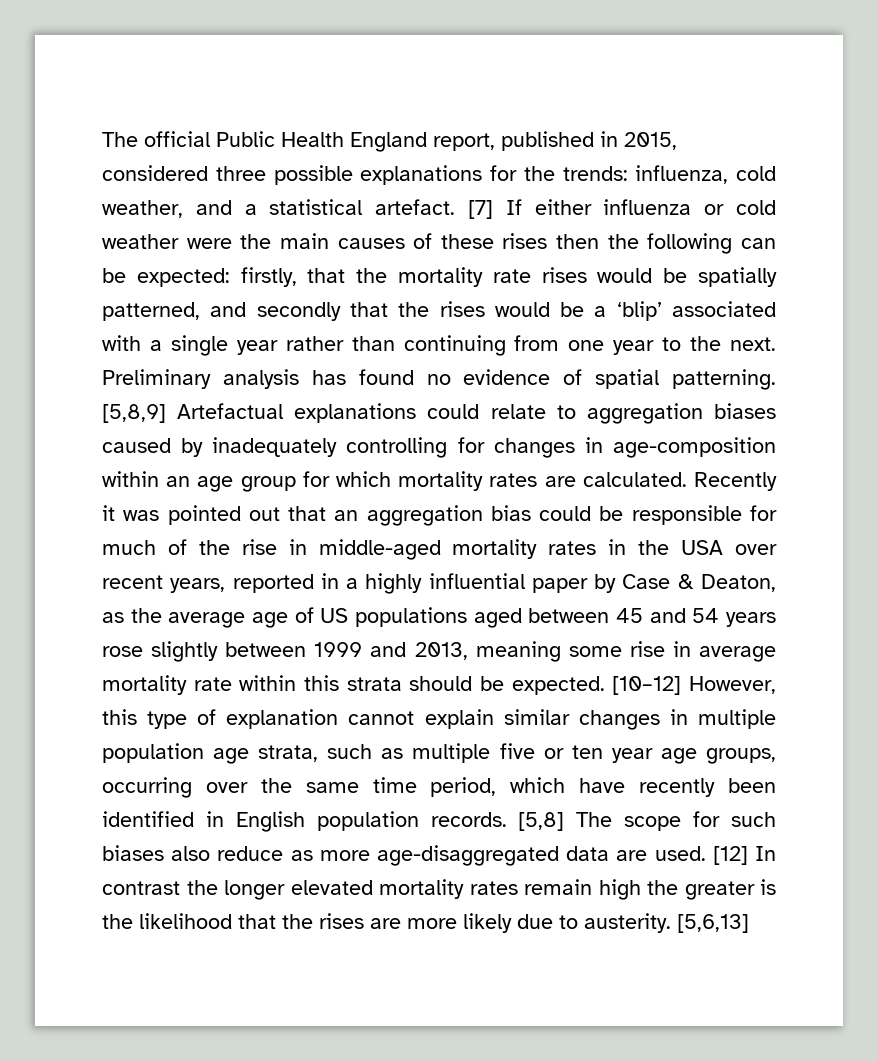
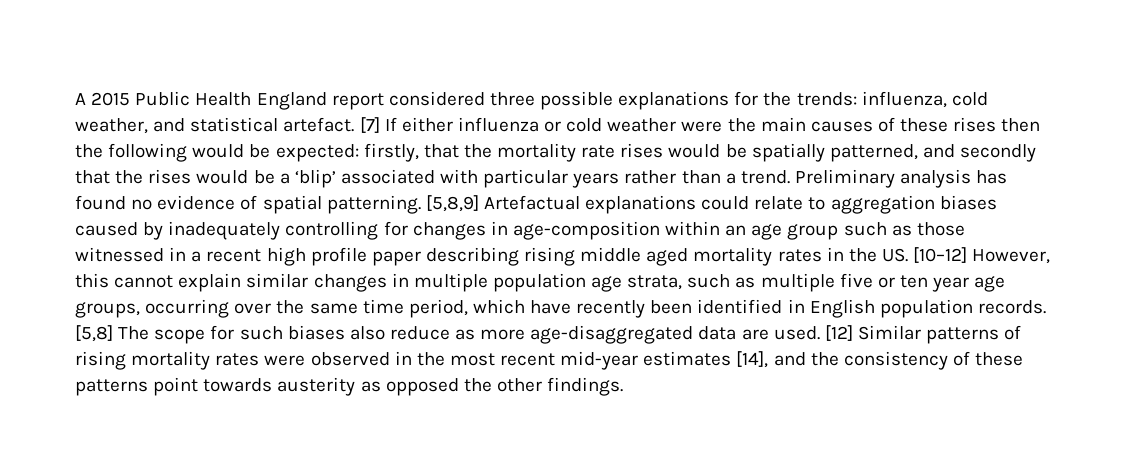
- The official Public Health England report, published in 2015, considered three possible explanations for the trends: influenza, cold weather, and a statistical artefact.
+ A 2015 Public Health England report considered three possible explanations for the trends: influenza, cold weather, and statistical artefact.
- [7] If either influenza or cold weather were the main causes of these rises then the following can be expected: firstly, that the mortality rate rises would be spatially patterned, and secondly that the rises would be a ‘blip’ associated with a single year rather than continuing from one year to the next.
+ [7] If either influenza or cold weather were the main causes of these rises then the following would be expected: firstly, that the mortality rate rises would be spatially patterned, and secondly that the rises would be a ‘blip’ associated with particular years rather than a trend.
- [5,8,9] Artefactual explanations could relate to aggregation biases caused by inadequately controlling for changes in age-composition within an age group for which mortality rates are calculated. Recently it was pointed out that an aggregation bias could be responsible for much of the rise in middle-aged mortality rates in the USA over recent years, reported in a highly influential paper by Case & Deaton, as the average age of US populations aged between 45 and 54 years rose slightly between 1999 and 2013, meaning some rise in average mortality rate within this strata should be expected. [10–12] However, this type of explanation cannot explain similar changes in multiple population age strata, such as multiple five or ten year age groups, occurring over the same time period, which have recently been identified in English population records.
+ [5,8,9] Artefactual explanations could relate to aggregation biases caused by inadequately controlling for changes in age-composition within an age group such as those witnessed in a recent high profile paper describing rising middle aged mortality rates in the US. [10–12] However, this cannot explain similar changes in multiple population age strata, such as multiple five or ten year age groups, occurring over the same time period, which have recently been identified in English population records.
- [12] In contrast the longer elevated mortality rates remain high the greater is the likelihood that the rises are more likely due to austerity. [5,6,13]
+ [12] Similar patterns of rising mortality rates were observed in the most recent mid-year estimates [14], and the consistency of these patterns point towards austerity as opposed the other findings.

